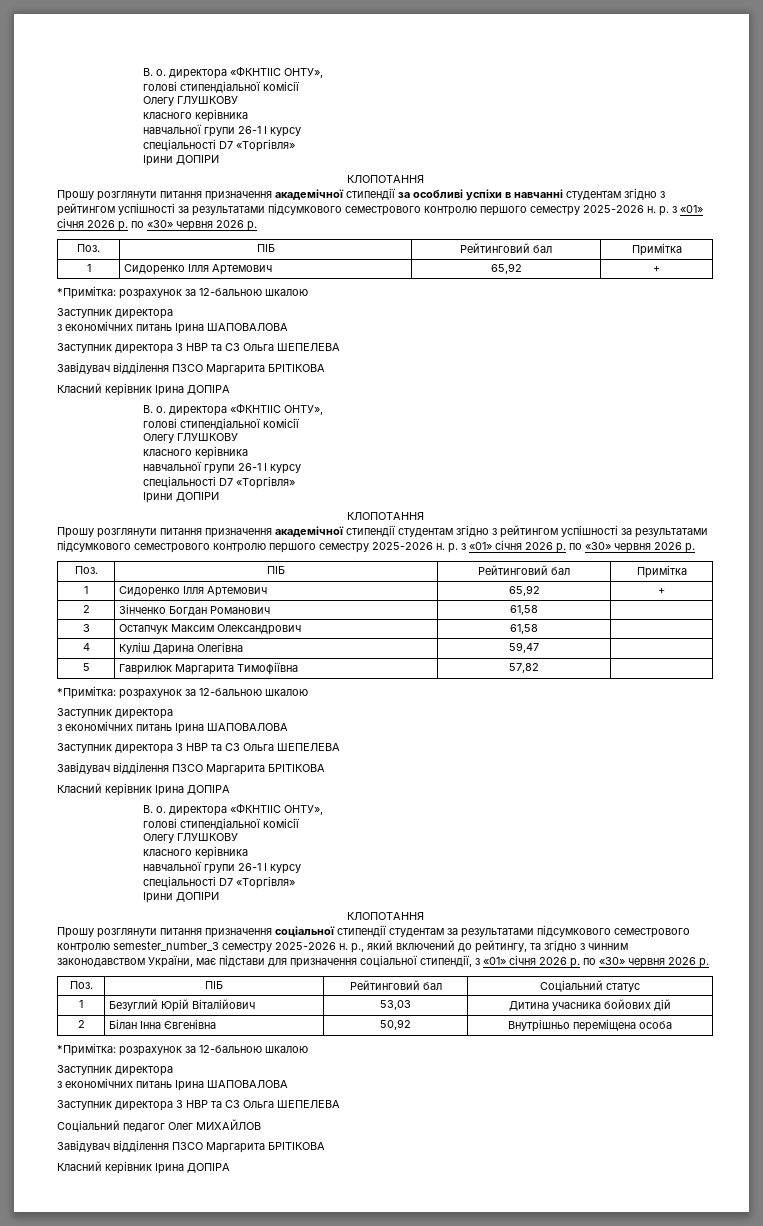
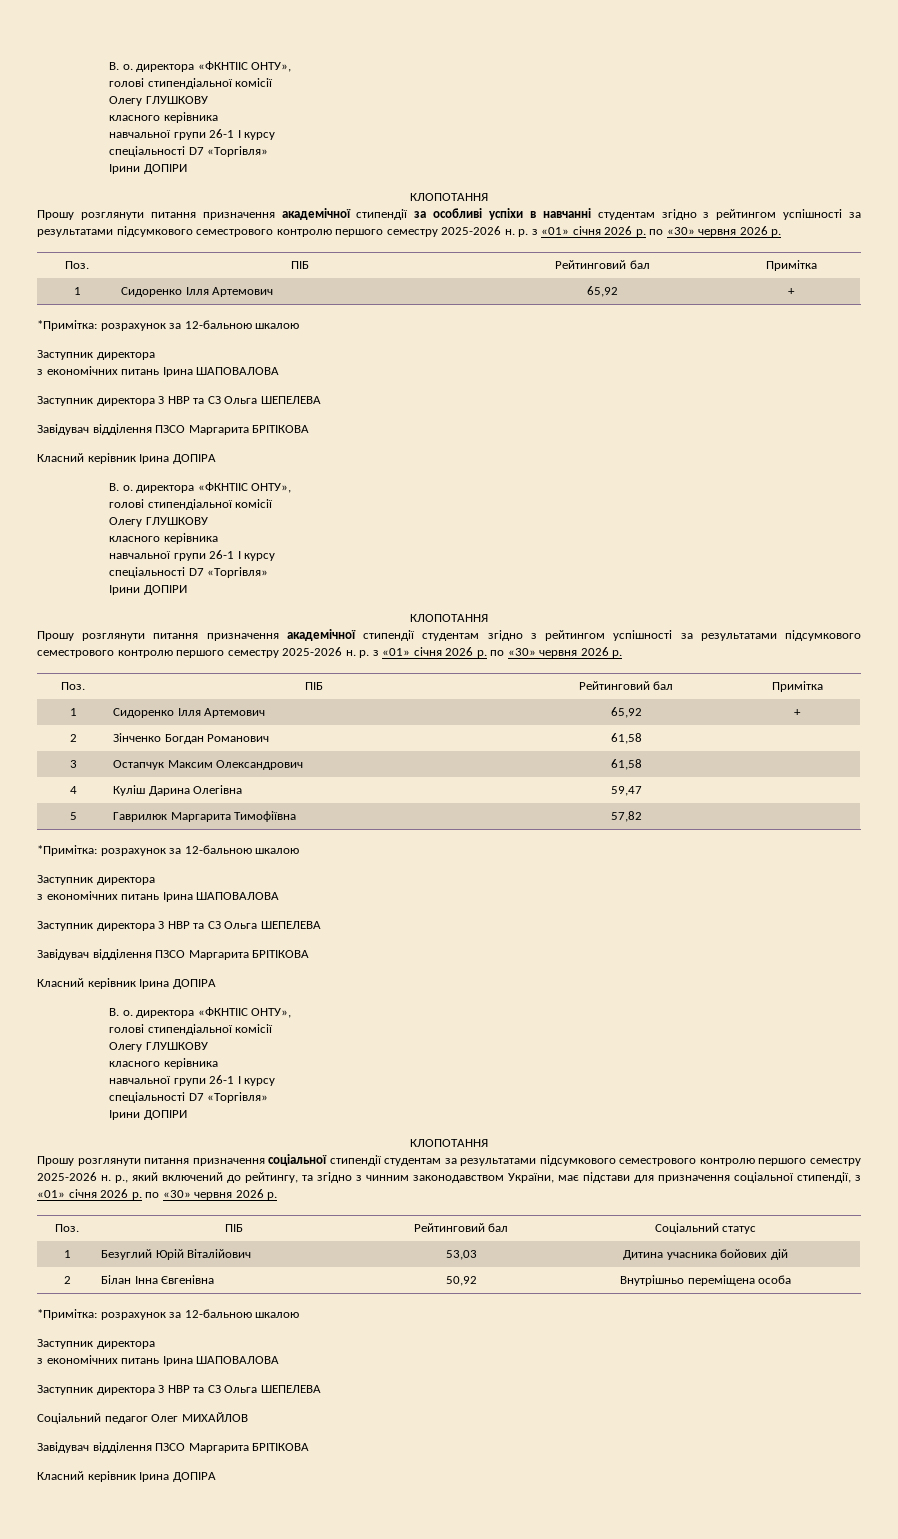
- Прошу розглянути питання призначення соціальної стипендії студентам за результатами підсумкового семестрового контролю semester_number_3 семестру 2025-2026 н. р., який включений до рейтингу, та згідно з чинним законодавством України, має підстави для призначення соціальної стипендії, з «01» січня 2026 р. по «30» червня 2026 р.
+ Прошу розглянути питання призначення соціальної стипендії студентам за результатами підсумкового семестрового контролю першого семестру 2025-2026 н. р., який включений до рейтингу, та згідно з чинним законодавством України, має підстави для призначення соціальної стипендії, з «01» січня 2026 р. по «30» червня 2026 р.

